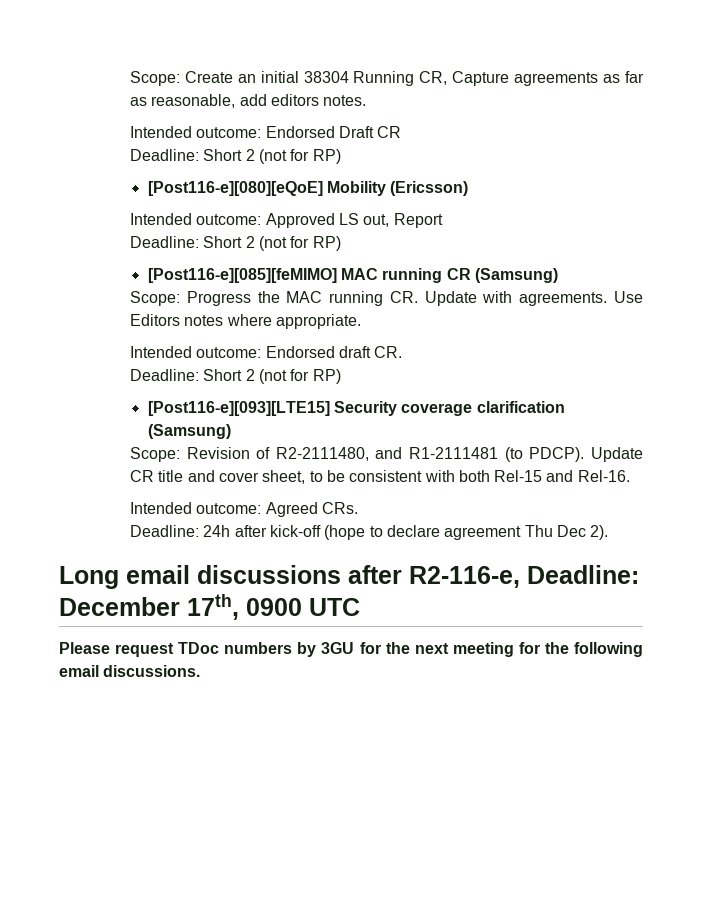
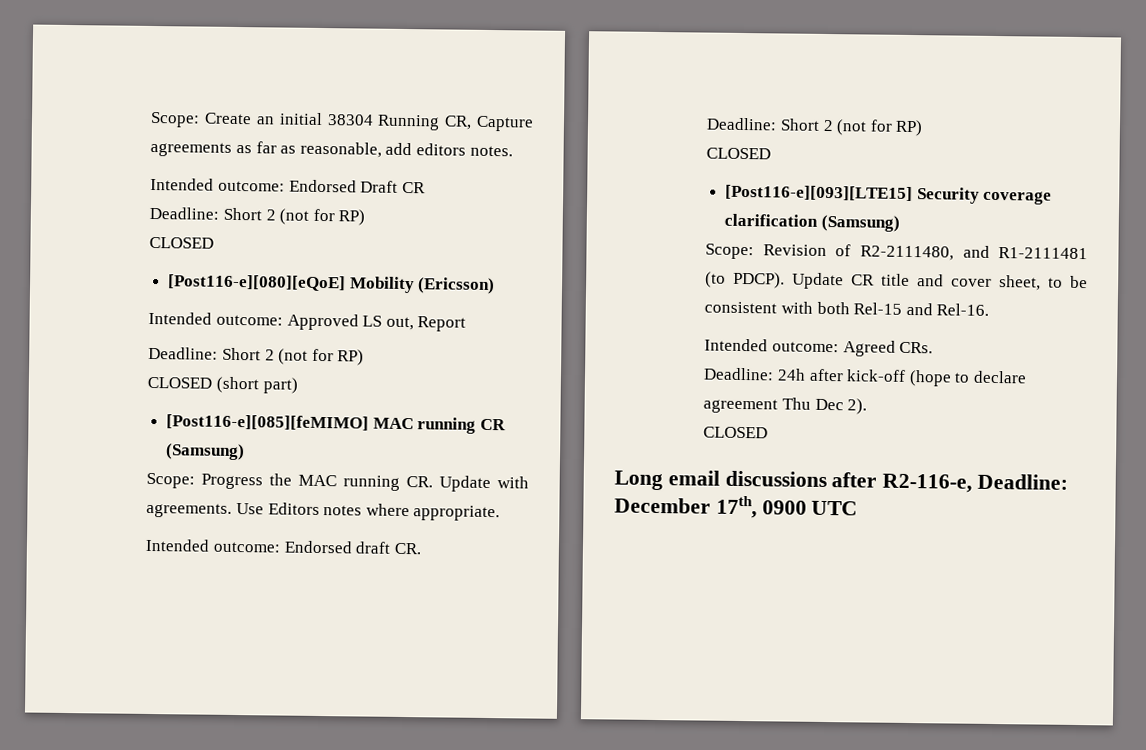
  Intended outcome: Endorsed Draft CR
  Deadline: Short 2 (not for RP)
+ CLOSED
+ CLOSED (short part)
  Intended outcome: Endorsed draft CR.
  Deadline: Short 2 (not for RP)
+ CLOSED
  Deadline: 24h after kick-off (hope to declare agreement Thu Dec 2).
+ CLOSED
- Please request TDoc numbers by 3GU for the next meeting for the following email discussions.

